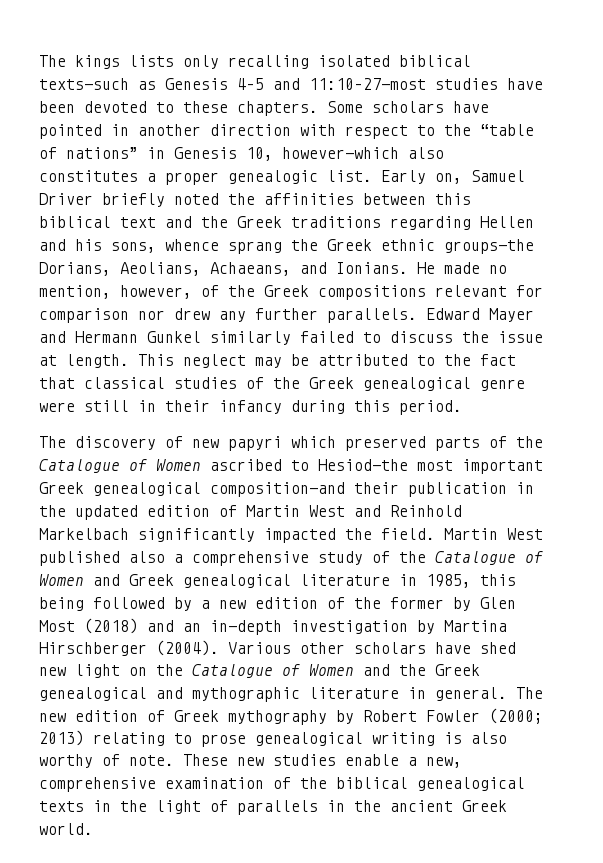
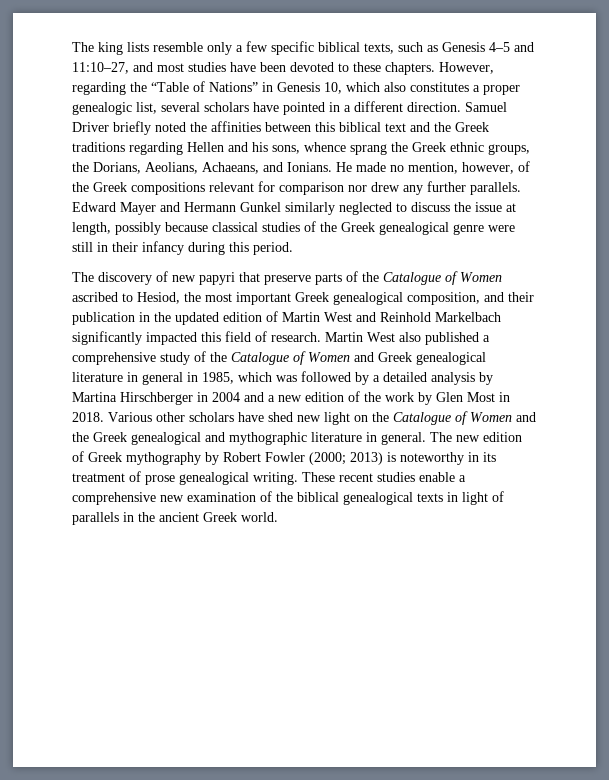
- The kings lists only recalling isolated biblical texts—such as Genesis 4–5 and 11:10–27—most studies have been devoted to these chapters.
+ The king lists resemble only a few specific biblical texts, such as Genesis 4–5 and 11:10–27, and most studies have been devoted to these chapters.
- Some scholars have pointed in another direction with respect to the “table of nations” in Genesis 10, however—which also constitutes a proper genealogic list. Early on, Samuel Driver briefly noted the affinities between this biblical text and the Greek traditions regarding Hellen and his sons, whence sprang the Greek ethnic groups—the Dorians, Aeolians, Achaeans, and Ionians.
+ However, regarding the “Table of Nations” in Genesis 10, which also constitutes a proper genealogic list, several scholars have pointed in a different direction. Samuel Driver briefly noted the affinities between this biblical text and the Greek traditions regarding Hellen and his sons, whence sprang the Greek ethnic groups, the Dorians, Aeolians, Achaeans, and Ionians.
- Edward Mayer and Hermann Gunkel similarly failed to discuss the issue at length. This neglect may be attributed to the fact that classical studies of the Greek genealogical genre were still in their infancy during this period.
+ Edward Mayer and Hermann Gunkel similarly neglected to discuss the issue at length, possibly because classical studies of the Greek genealogical genre were still in their infancy during this period.
- The discovery of new papyri which preserved parts of the Catalogue of Women ascribed to Hesiod—the most important Greek genealogical composition—and their publication in the updated edition of Martin West and Reinhold Markelbach significantly impacted the field. Martin West published also a comprehensive study of the Catalogue of Women and Greek genealogical literature in 1985, this being followed by a new edition of the former by Glen Most (2018) and an in-depth investigation by Martina Hirschberger (2004).
+ The discovery of new papyri that preserve parts of the Catalogue of Women ascribed to Hesiod, the most important Greek genealogical composition, and their publication in the updated edition of Martin West and Reinhold Markelbach significantly impacted this field of research. Martin West also published a comprehensive study of the Catalogue of Women and Greek genealogical literature in general in 1985, which was followed by a detailed analysis by Martina Hirschberger in 2004 and a new edition of the work by Glen Most in 2018.
- The new edition of Greek mythography by Robert Fowler (2000; 2013) relating to prose genealogical writing is also worthy of note. These new studies enable a new, comprehensive examination of the biblical genealogical texts in the light of parallels in the ancient Greek world.
+ The new edition of Greek mythography by Robert Fowler (2000; 2013) is noteworthy in its treatment of prose genealogical writing. These recent studies enable a comprehensive new examination of the biblical genealogical texts in light of parallels in the ancient Greek world.

